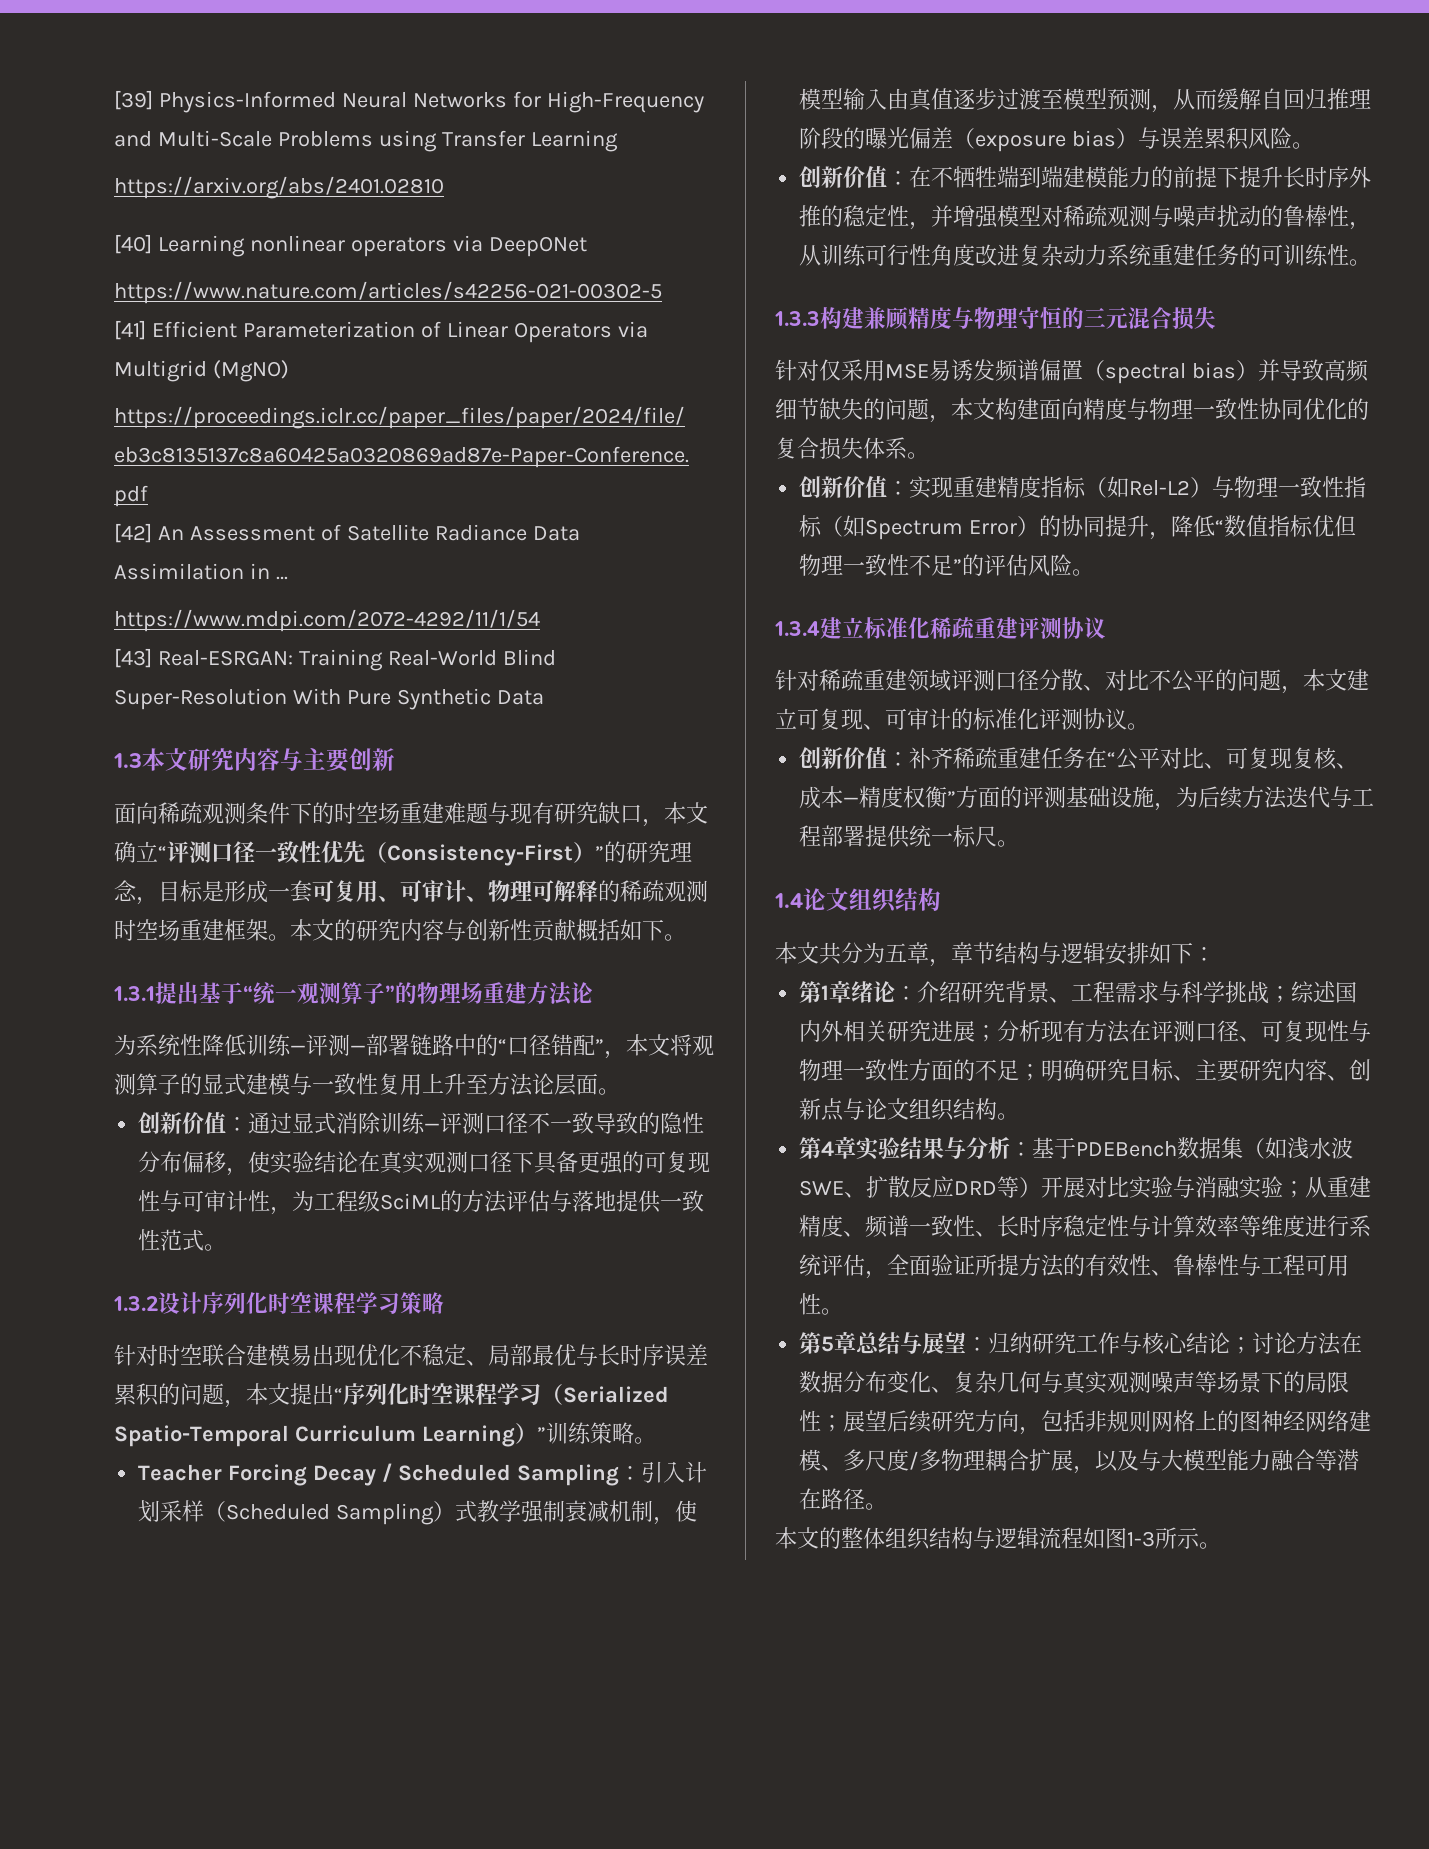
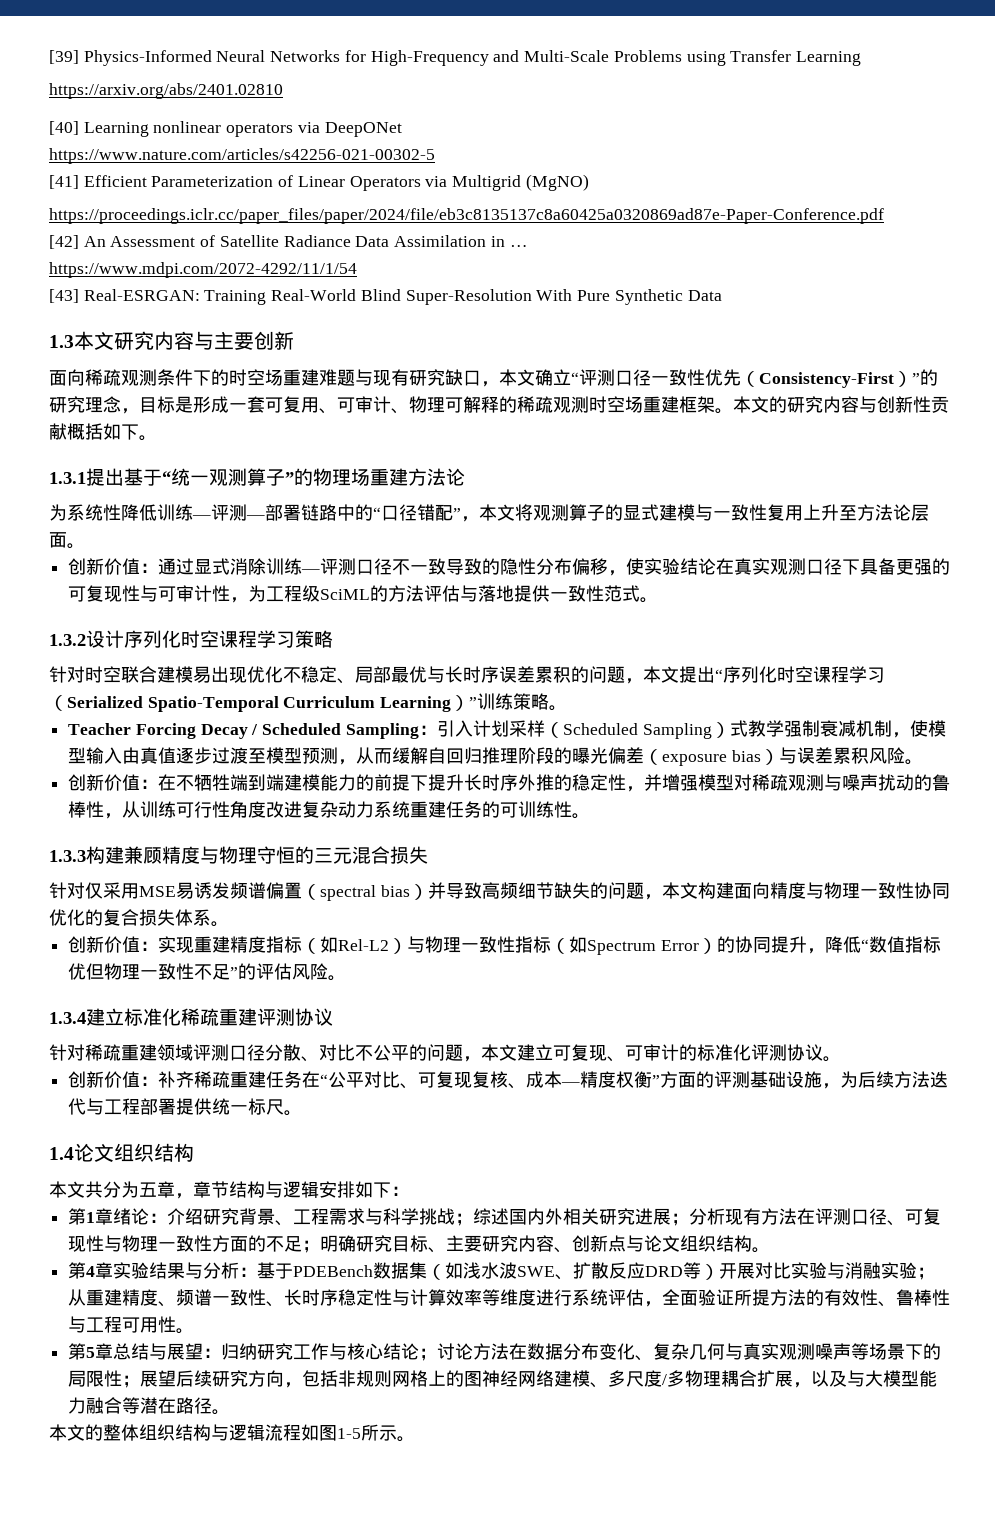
- 本文的整体组织结构与逻辑流程如图1-3所示。
+ 本文的整体组织结构与逻辑流程如图1-5所示。

